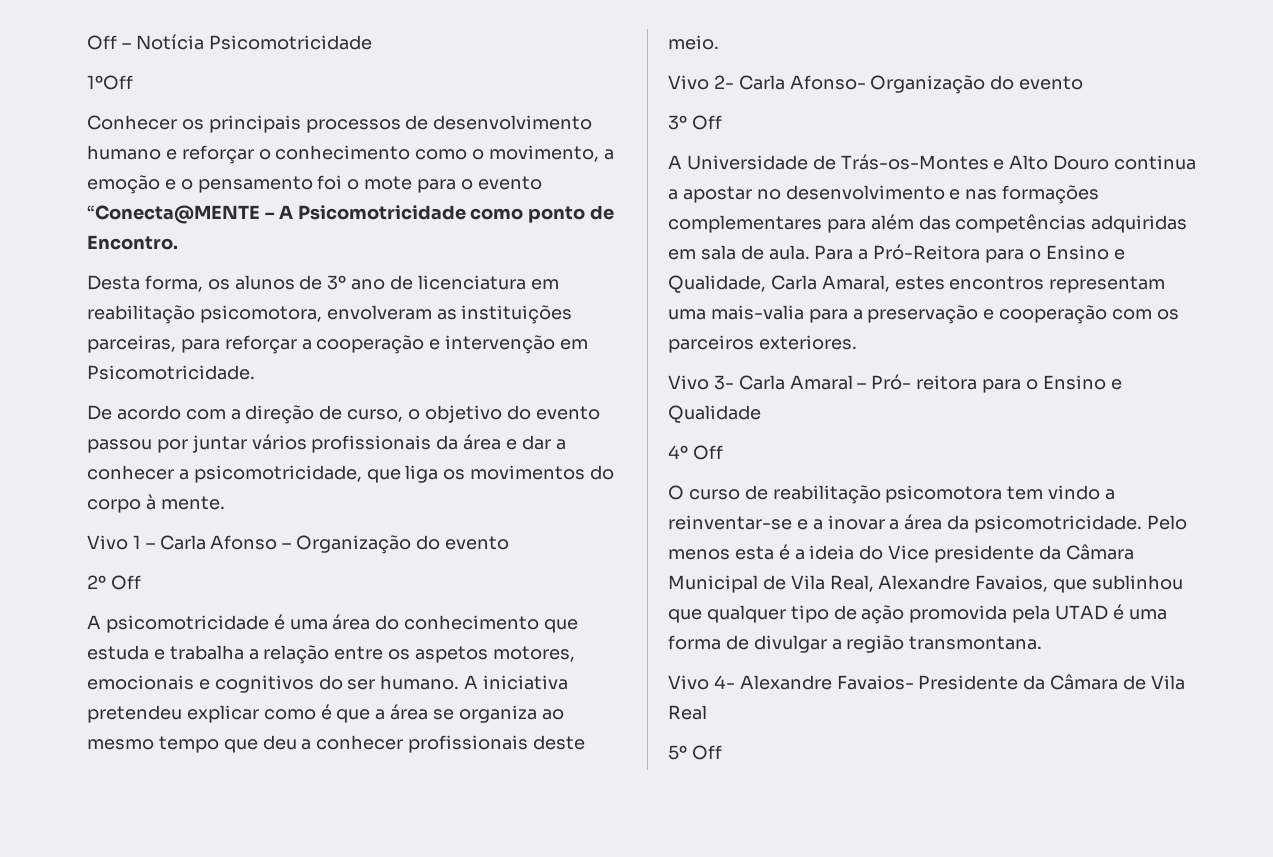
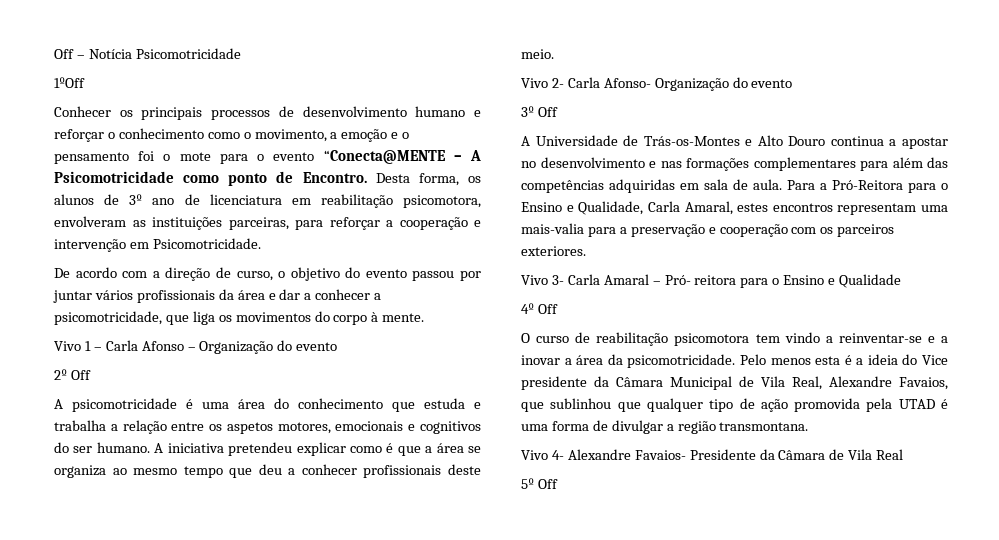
- Conhecer os principais processos de desenvolvimento humano e reforçar o conhecimento como o movimento, a emoção e o pensamento foi o mote para o evento “Conecta@MENTE – A Psicomotricidade como ponto de Encontro.
- Desta forma, os alunos de 3º ano de licenciatura em reabilitação psicomotora, envolveram as instituições parceiras, para reforçar a cooperação e intervenção em Psicomotricidade.
+ Conhecer os principais processos de desenvolvimento humano e reforçar o conhecimento como o movimento, a emoção e o pensamento foi o mote para o evento “Conecta@MENTE – A Psicomotricidade como ponto de Encontro. Desta forma, os alunos de 3º ano de licenciatura em reabilitação psicomotora, envolveram as instituições parceiras, para reforçar a cooperação e intervenção em Psicomotricidade.

